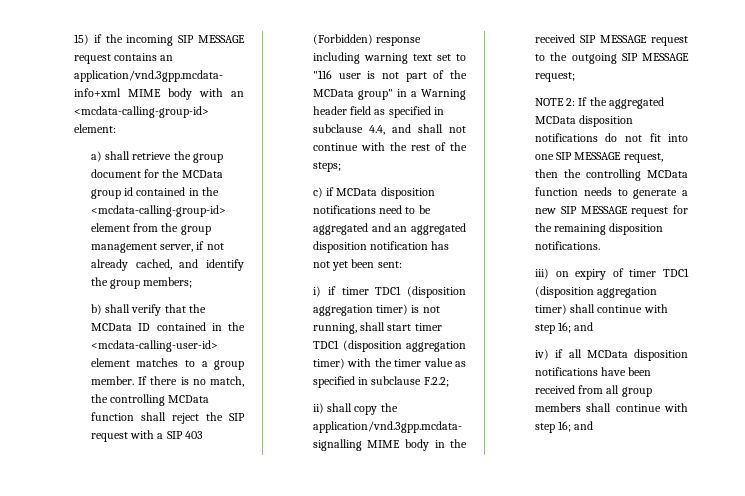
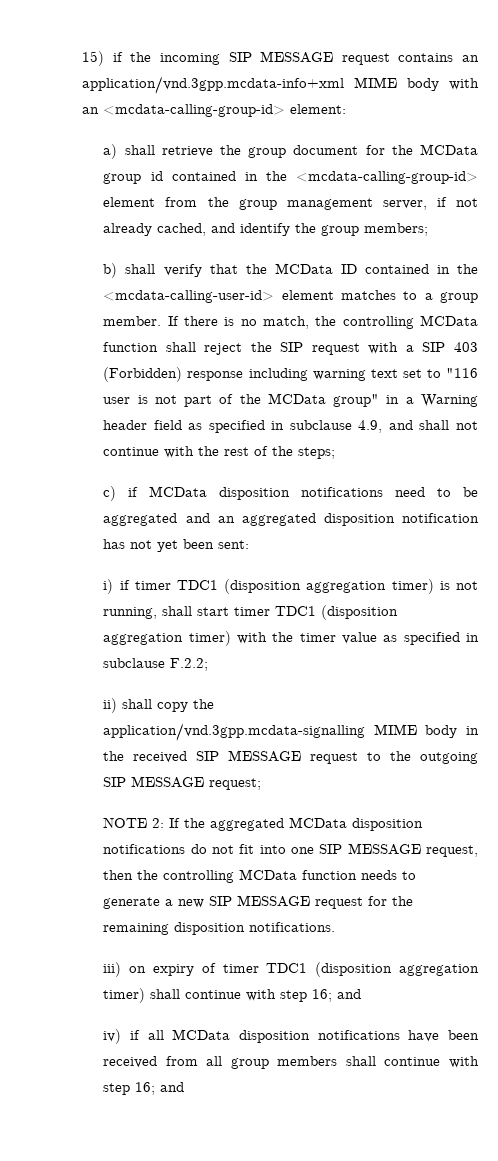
- If there is no match, the controlling MCData function shall reject the SIP request with a SIP 403 (Forbidden) response including warning text set to "116 user is not part of the MCData group" in a Warning header field as specified in subclause 4.4, and shall not continue with the rest of the steps;
+ If there is no match, the controlling MCData function shall reject the SIP request with a SIP 403 (Forbidden) response including warning text set to "116 user is not part of the MCData group" in a Warning header field as specified in subclause 4.9, and shall not continue with the rest of the steps;

